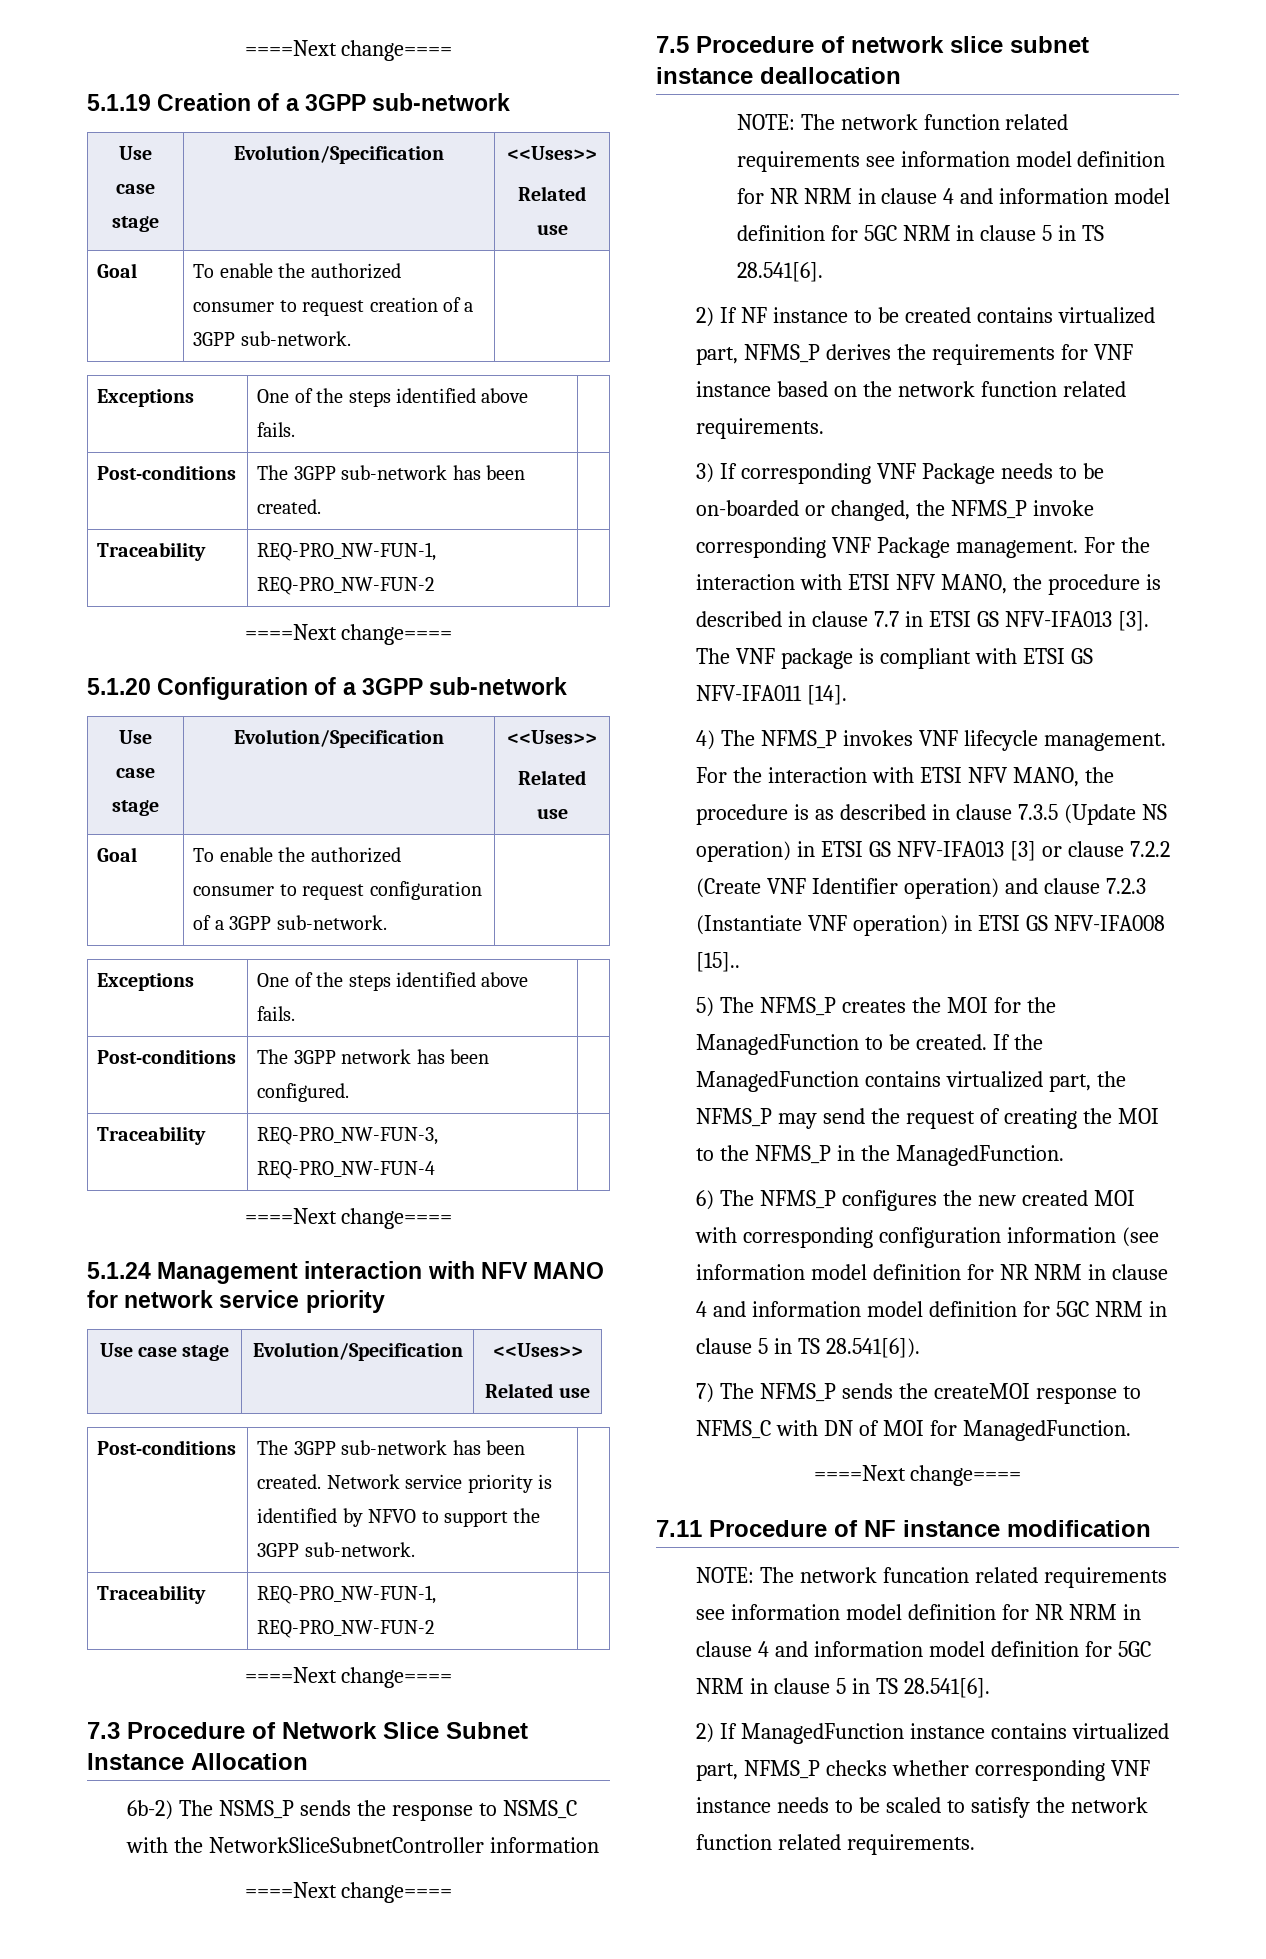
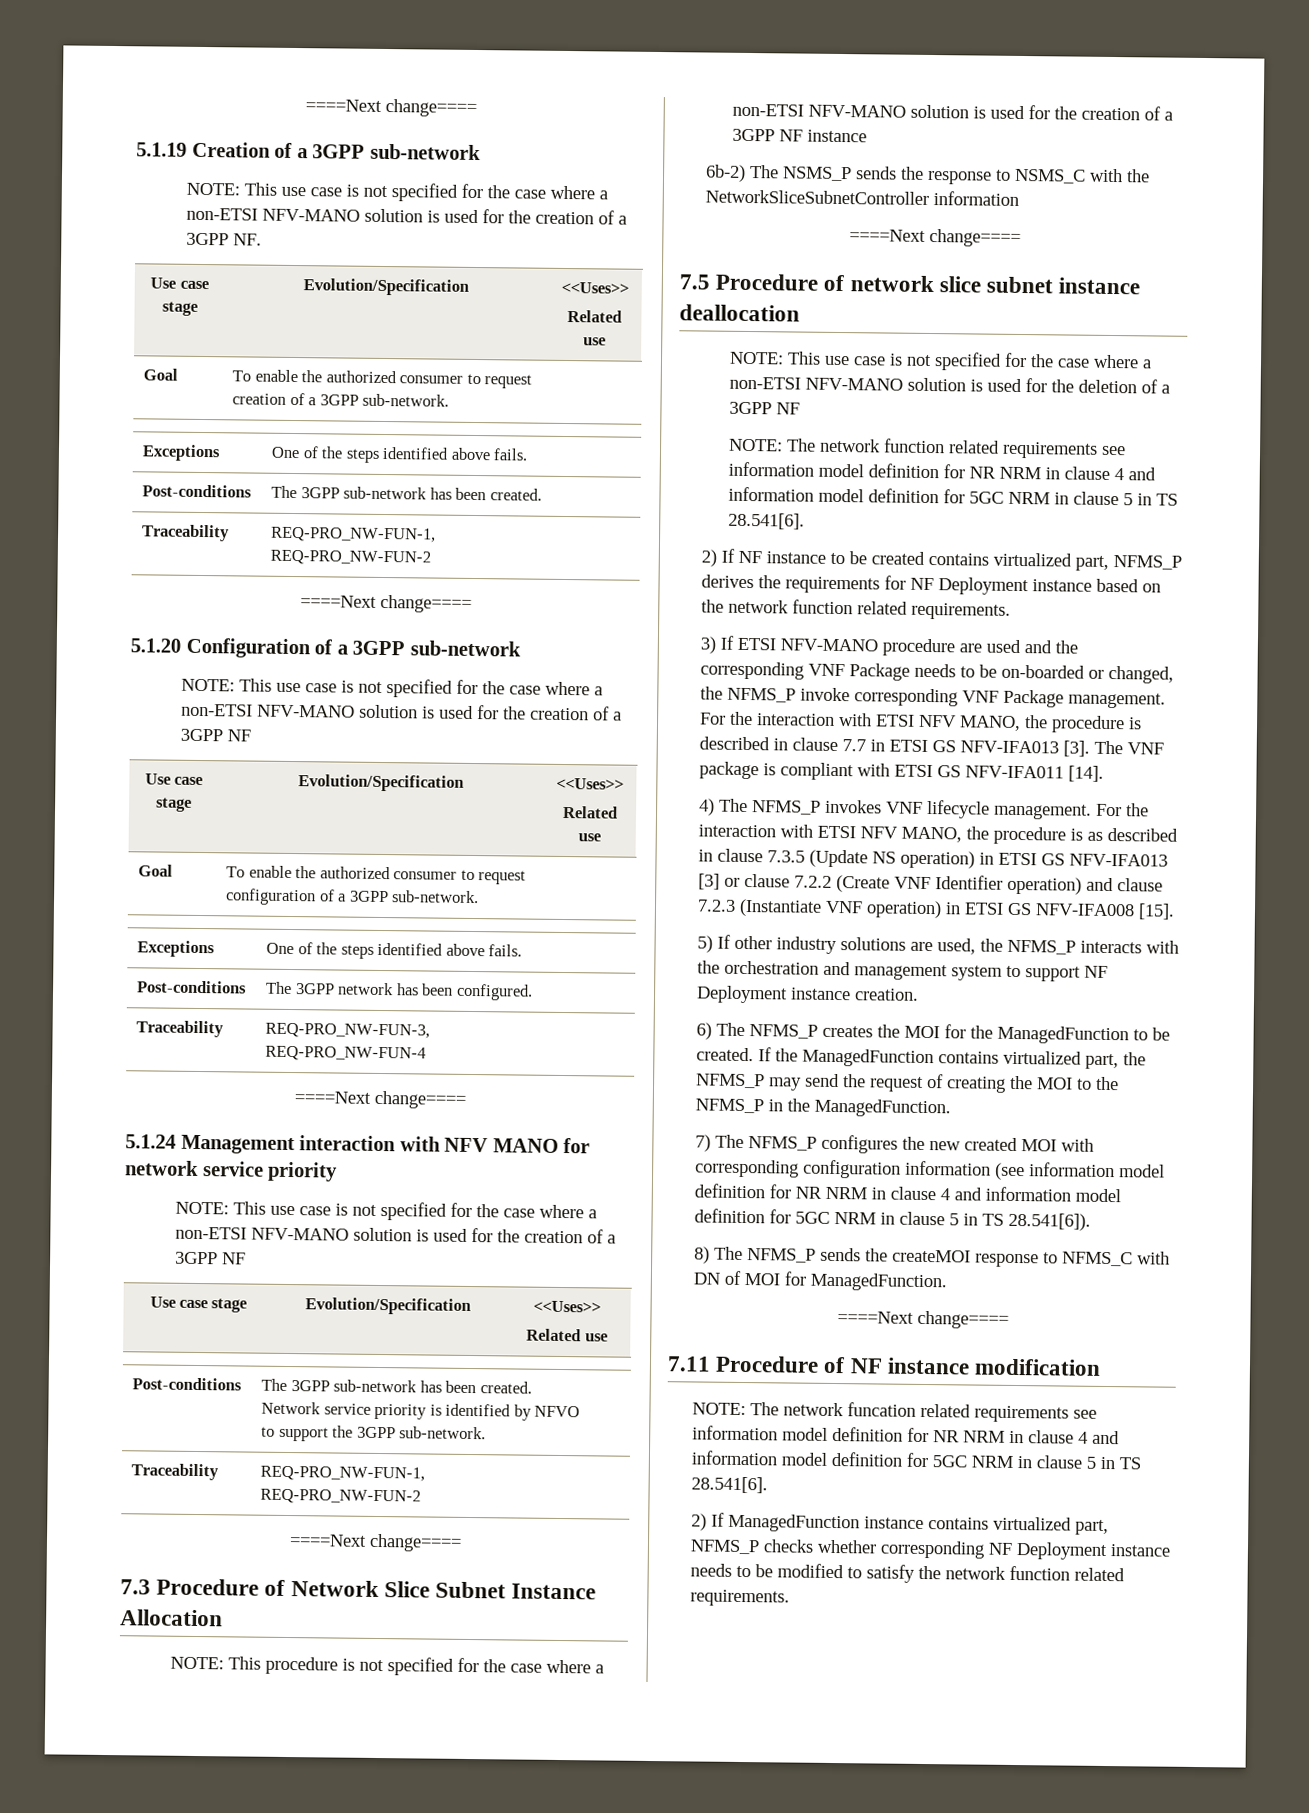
+ NOTE: This use case is not specified for the case where a non-ETSI NFV-MANO solution is used for the creation of a 3GPP NF.
  5.1.20 Configuration of a 3GPP sub-network
+ NOTE: This use case is not specified for the case where a non-ETSI NFV-MANO solution is used for the creation of a 3GPP NF
  5.1.24 Management interaction with NFV MANO for network service priority
+ NOTE: This use case is not specified for the case where a non-ETSI NFV-MANO solution is used for the creation of a 3GPP NF
+ NOTE: This procedure is not specified for the case where a non-ETSI NFV-MANO solution is used for the creation of a 3GPP NF instance
+ NOTE: This use case is not specified for the case where a non-ETSI NFV-MANO solution is used for the deletion of a 3GPP NF
- 2) If NF instance to be created contains virtualized part, NFMS_P derives the requirements for VNF instance based on the network function related requirements.
+ 2) If NF instance to be created contains virtualized part, NFMS_P derives the requirements for NF Deployment instance based on the network function related requirements.
- 3) If corresponding VNF Package needs to be on-boarded or changed, the NFMS_P invoke corresponding VNF Package management.
+ 3) If ETSI NFV-MANO procedure are used and the corresponding VNF Package needs to be on-boarded or changed, the NFMS_P invoke corresponding VNF Package management.
- For the interaction with ETSI NFV MANO, the procedure is as described in clause 7.3.5 (Update NS operation) in ETSI GS NFV-IFA013 [3] or clause 7.2.2 (Create VNF Identifier operation) and clause 7.2.3 (Instantiate VNF operation) in ETSI GS NFV-IFA008 [15]..
+ For the interaction with ETSI NFV MANO, the procedure is as described in clause 7.3.5 (Update NS operation) in ETSI GS NFV-IFA013 [3] or clause 7.2.2 (Create VNF Identifier operation) and clause 7.2.3 (Instantiate VNF operation) in ETSI GS NFV-IFA008 [15].
- 5) The NFMS_P creates the MOI for the ManagedFunction to be created.
+ 5) If other industry solutions are used, the NFMS_P interacts with the orchestration and management system to support NF Deployment instance creation.
+ 6) The NFMS_P creates the MOI for the ManagedFunction to be created.
- 6) The NFMS_P configures the new created MOI with corresponding configuration information (see information model definition for NR NRM in clause 4 and information model definition for 5GC NRM in clause 5 in TS 28.541[6]).
+ 7) The NFMS_P configures the new created MOI with corresponding configuration information (see information model definition for NR NRM in clause 4 and information model definition for 5GC NRM in clause 5 in TS 28.541[6]).
- 7) The NFMS_P sends the createMOI response to NFMS_C with DN of MOI for ManagedFunction.
+ 8) The NFMS_P sends the createMOI response to NFMS_C with DN of MOI for ManagedFunction.
- 2) If ManagedFunction instance contains virtualized part, NFMS_P checks whether corresponding VNF instance needs to be scaled to satisfy the network function related requirements.
+ 2) If ManagedFunction instance contains virtualized part, NFMS_P checks whether corresponding NF Deployment instance needs to be modified to satisfy the network function related requirements.

